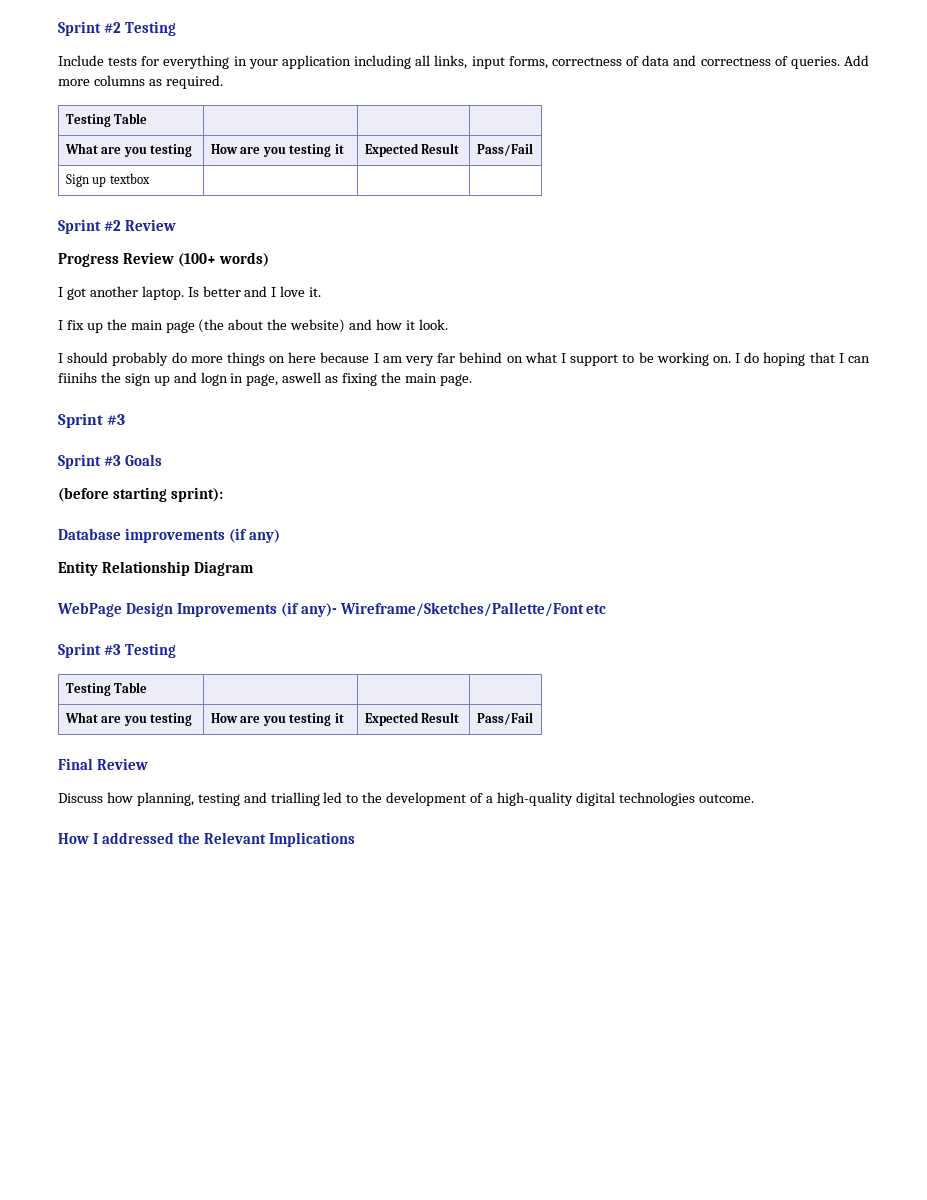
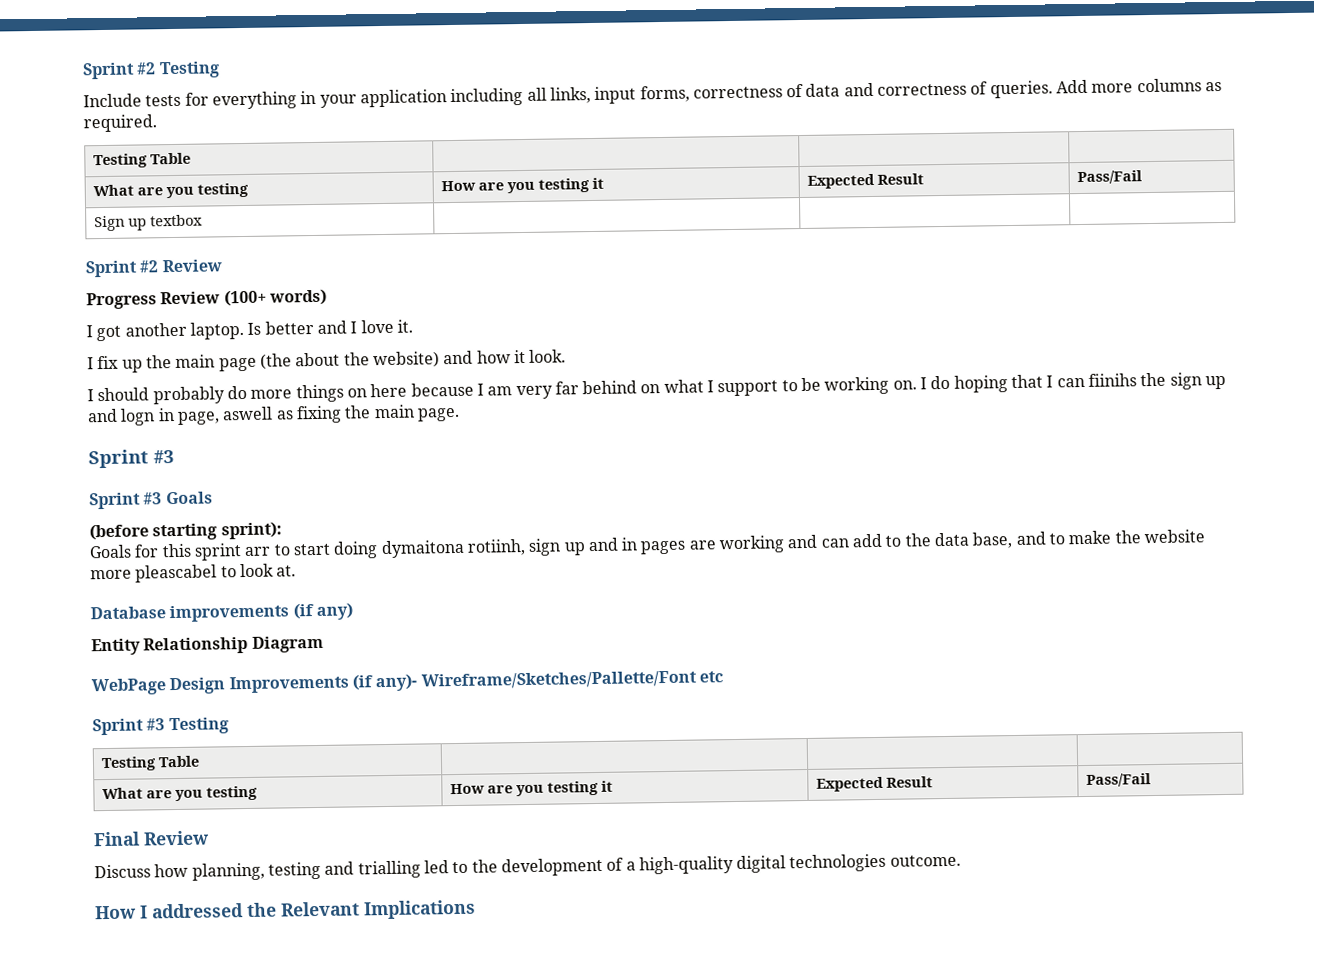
+ Goals for this sprint arr to start doing dymaitona rotiinh, sign up and in pages are working and can add to the data base, and to make the website more pleascabel to look at.

